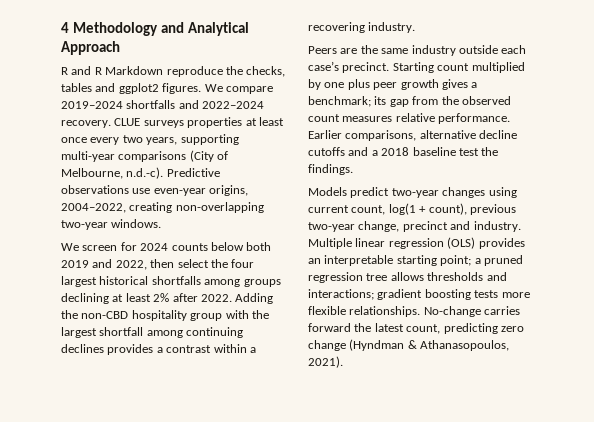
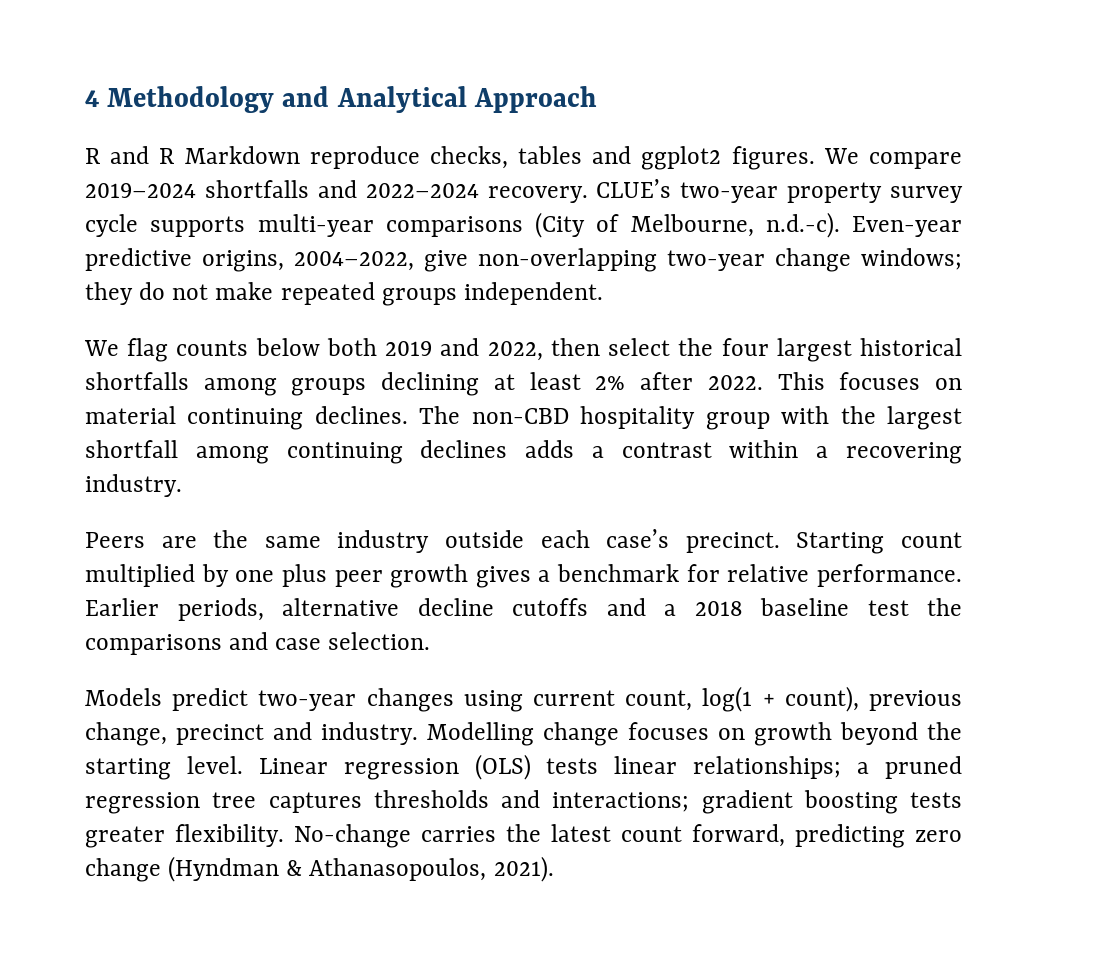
- R and R Markdown reproduce the checks, tables and ggplot2 figures.
+ R and R Markdown reproduce checks, tables and ggplot2 figures.
- CLUE surveys properties at least once every two years, supporting multi-year comparisons (City of Melbourne, n.d.-c). Predictive observations use even-year origins, 2004–2022, creating non-overlapping two-year windows.
- We screen for 2024 counts below both 2019 and 2022, then select the four largest historical shortfalls among groups declining at least 2% after 2022.
+ CLUE’s two-year property survey cycle supports multi-year comparisons (City of Melbourne, n.d.-c). Even-year predictive origins, 2004–2022, give non-overlapping two-year change windows; they do not make repeated groups independent.
+ We flag counts below both 2019 and 2022, then select the four largest historical shortfalls among groups declining at least 2% after 2022.
- Adding the non-CBD hospitality group with the largest shortfall among continuing declines provides a contrast within a recovering industry.
+ This focuses on material continuing declines. The non-CBD hospitality group with the largest shortfall among continuing declines adds a contrast within a recovering industry.
- Starting count multiplied by one plus peer growth gives a benchmark; its gap from the observed count measures relative performance.
+ Starting count multiplied by one plus peer growth gives a benchmark for relative performance.
- Earlier comparisons, alternative decline cutoffs and a 2018 baseline test the findings.
+ Earlier periods, alternative decline cutoffs and a 2018 baseline test the comparisons and case selection.
- Models predict two-year changes using current count, log(1 + count), previous two-year change, precinct and industry.
+ Models predict two-year changes using current count, log(1 + count), previous change, precinct and industry.
- Multiple linear regression (OLS) provides an interpretable starting point; a pruned regression tree allows thresholds and interactions; gradient boosting tests more flexible relationships.
+ Modelling change focuses on growth beyond the starting level. Linear regression (OLS) tests linear relationships; a pruned regression tree captures thresholds and interactions; gradient boosting tests greater flexibility.
- No-change carries forward the latest count, predicting zero change (Hyndman & Athanasopoulos, 2021).
+ No-change carries the latest count forward, predicting zero change (Hyndman & Athanasopoulos, 2021).

